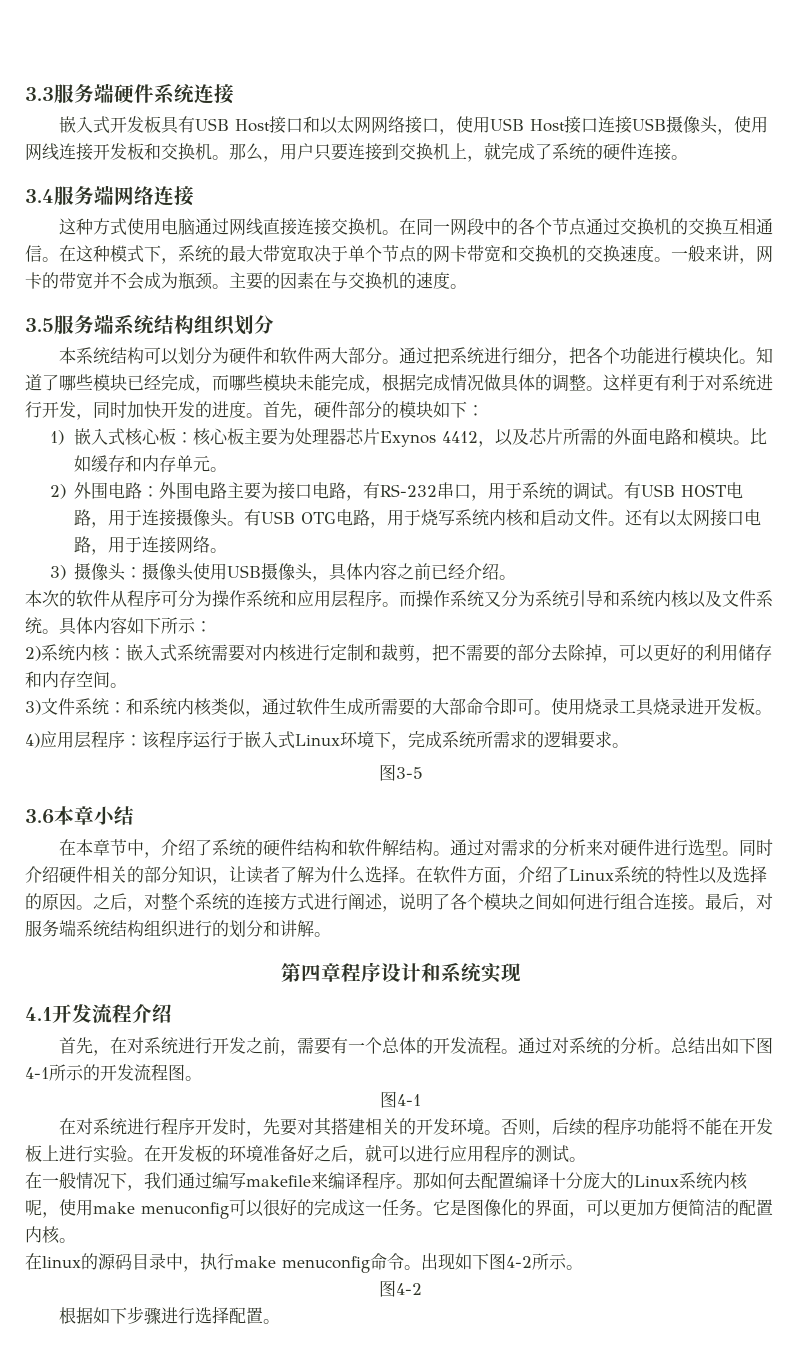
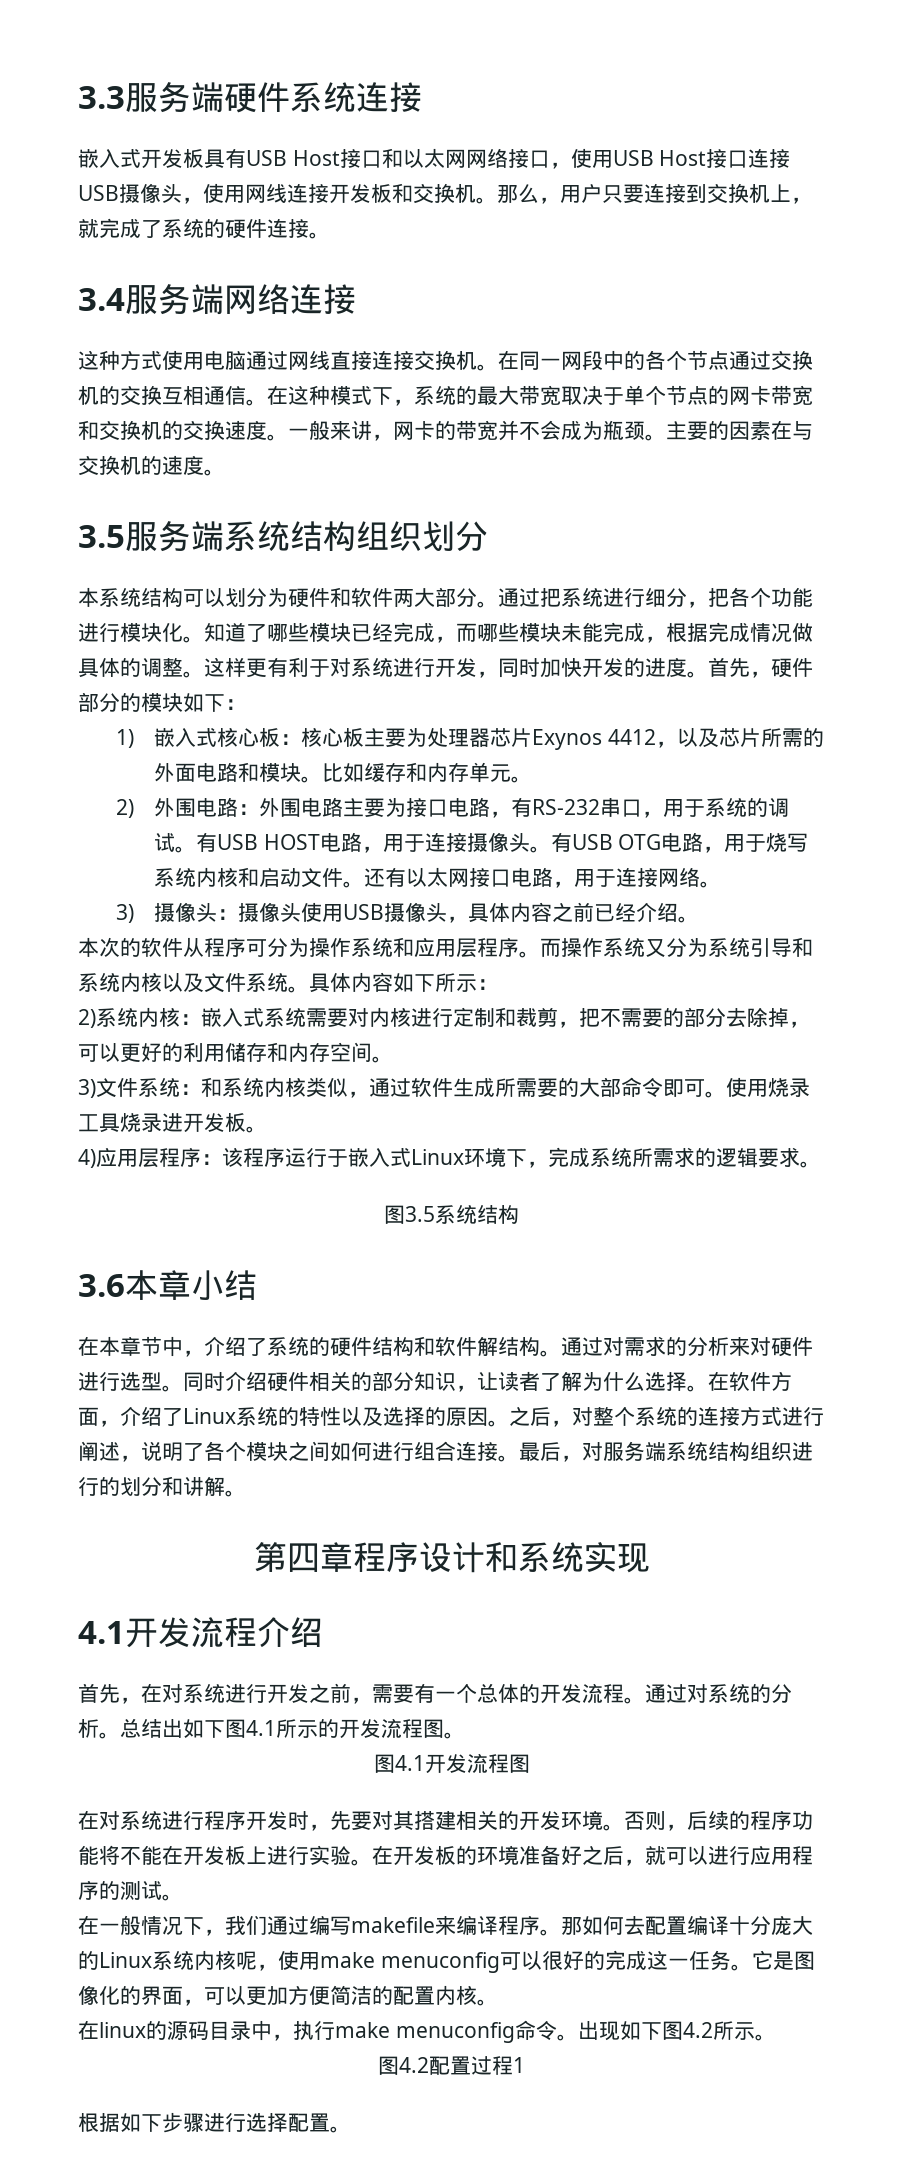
- 图3-5
+ 图3.5系统结构
- 总结出如下图4-1所示的开发流程图。
- 图4-1
+ 总结出如下图4.1所示的开发流程图。
+ 图4.1开发流程图
- 出现如下图4-2所示。
- 图4-2
+ 出现如下图4.2所示。
+ 图4.2配置过程1

